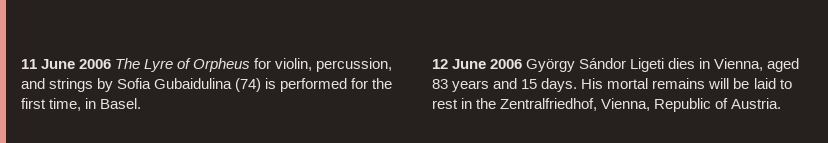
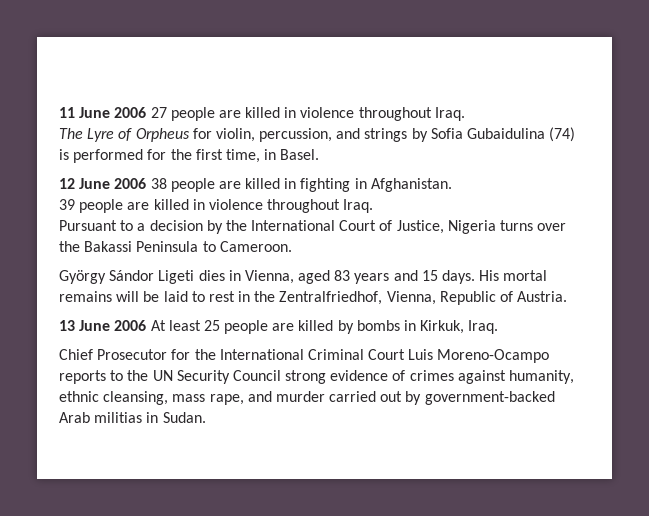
- 11 June 2006 The Lyre of Orpheus for violin, percussion, and strings by Sofia Gubaidulina (74) is performed for the first time, in Basel.
+ 11 June 2006 27 people are killed in violence throughout Iraq.
+ The Lyre of Orpheus for violin, percussion, and strings by Sofia Gubaidulina (74) is performed for the first time, in Basel.
- 12 June 2006 György Sándor Ligeti dies in Vienna, aged 83 years and 15 days.
+ 12 June 2006 38 people are killed in fighting in Afghanistan.
+ 39 people are killed in violence throughout Iraq.
+ Pursuant to a decision by the International Court of Justice, Nigeria turns over the Bakassi Peninsula to Cameroon.
+ György Sándor Ligeti dies in Vienna, aged 83 years and 15 days.
+ 13 June 2006 At least 25 people are killed by bombs in Kirkuk, Iraq.
+ Chief Prosecutor for the International Criminal Court Luis Moreno-Ocampo reports to the UN Security Council strong evidence of crimes against humanity, ethnic cleansing, mass rape, and murder carried out by government-backed Arab militias in Sudan.

